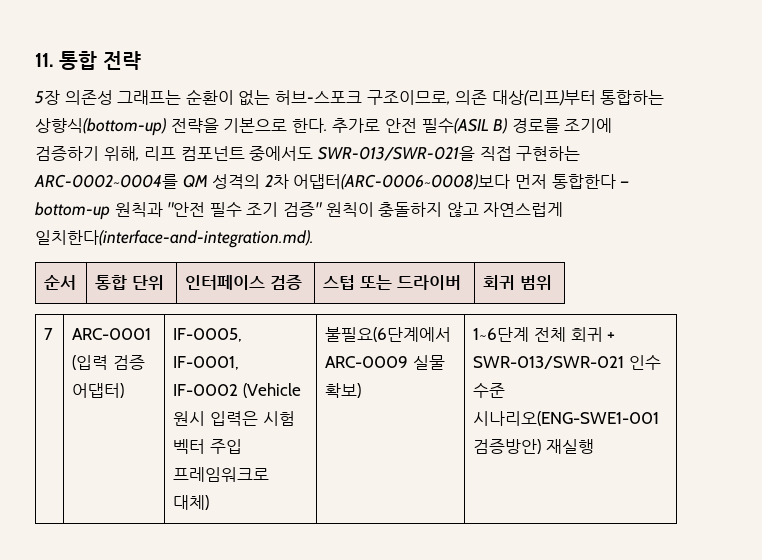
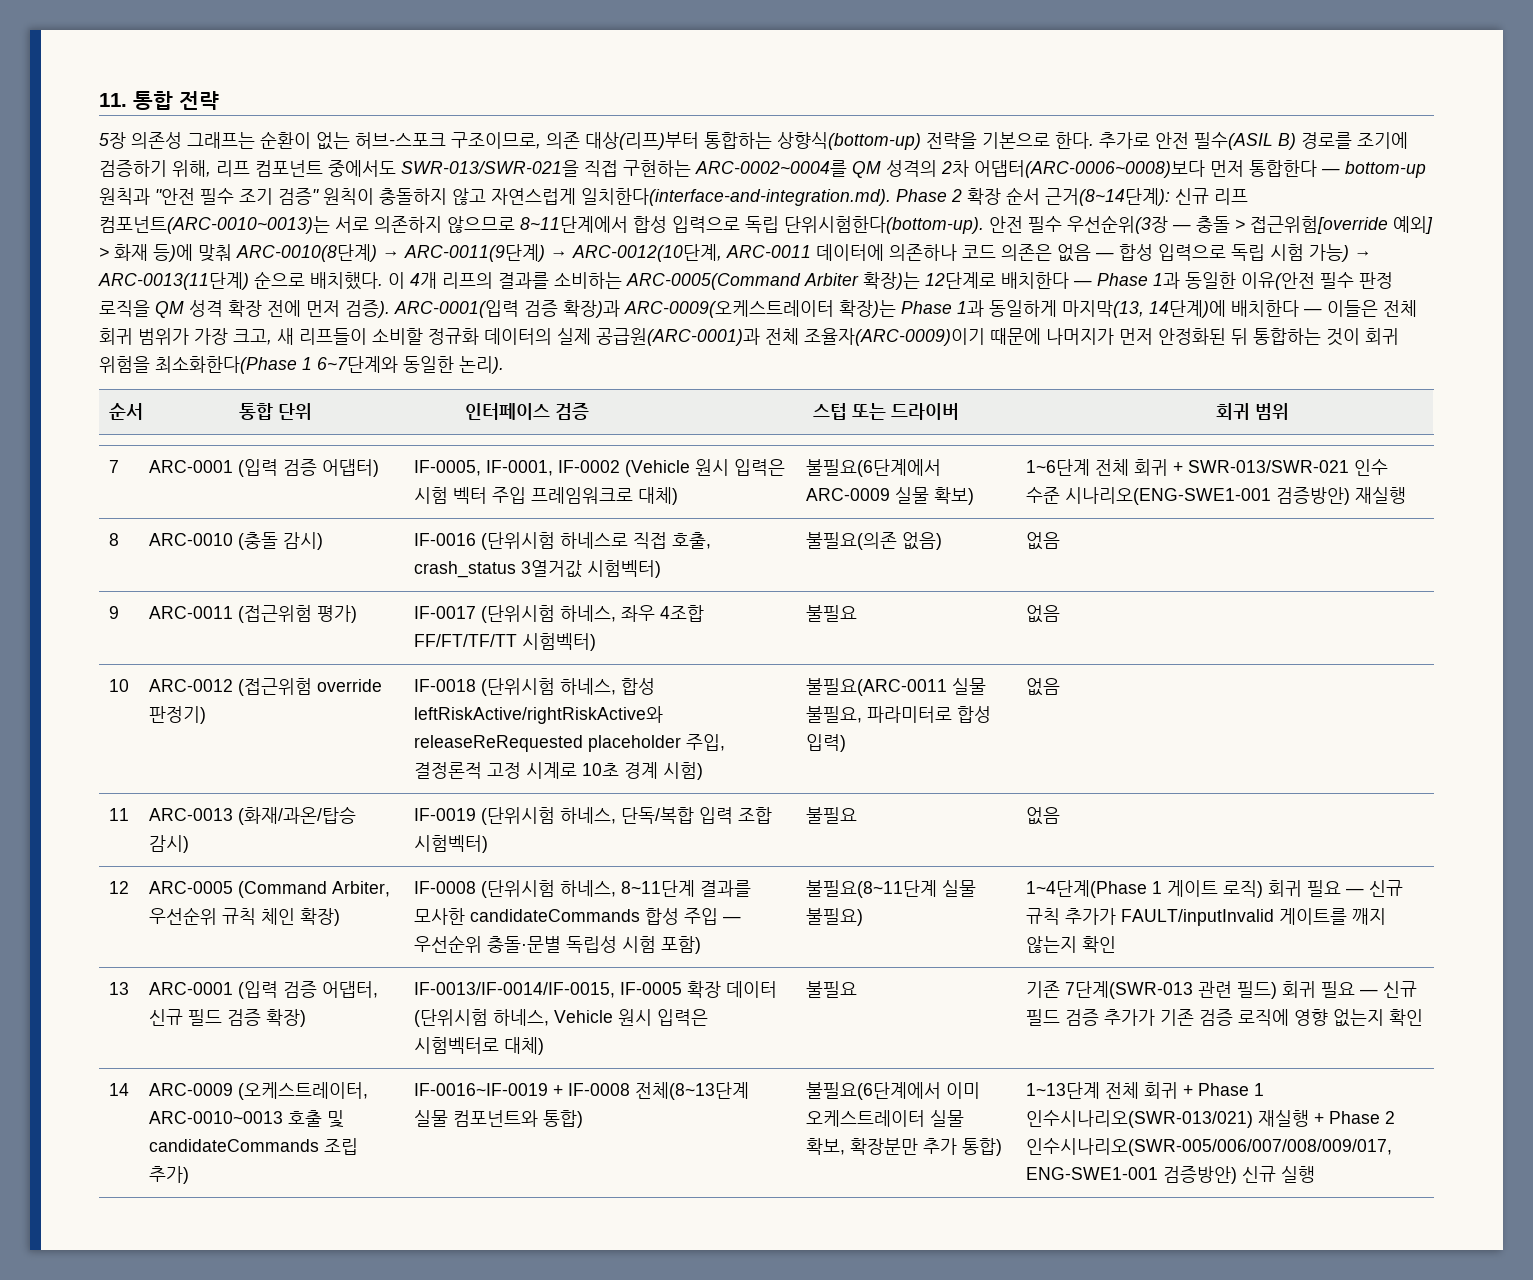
- 추가로 안전 필수(ASIL B) 경로를 조기에 검증하기 위해, 리프 컴포넌트 중에서도 SWR-013/SWR-021을 직접 구현하는 ARC-0002~0004를 QM 성격의 2차 어댑터(ARC-0006~0008)보다 먼저 통합한다 — bottom-up 원칙과 "안전 필수 조기 검증" 원칙이 충돌하지 않고 자연스럽게 일치한다(interface-and-integration.md).
+ 추가로 안전 필수(ASIL B) 경로를 조기에 검증하기 위해, 리프 컴포넌트 중에서도 SWR-013/SWR-021을 직접 구현하는 ARC-0002~0004를 QM 성격의 2차 어댑터(ARC-0006~0008)보다 먼저 통합한다 — bottom-up 원칙과 "안전 필수 조기 검증" 원칙이 충돌하지 않고 자연스럽게 일치한다(interface-and-integration.md). Phase 2 확장 순서 근거(8~14단계): 신규 리프 컴포넌트(ARC-0010~0013)는 서로 의존하지 않으므로 8~11단계에서 합성 입력으로 독립 단위시험한다(bottom-up). 안전 필수 우선순위(3장 — 충돌 > 접근위험[override 예외] > 화재 등)에 맞춰 ARC-0010(8단계) → ARC-0011(9단계) → ARC-0012(10단계, ARC-0011 데이터에 의존하나 코드 의존은 없음 — 합성 입력으로 독립 시험 가능) → ARC-0013(11단계) 순으로 배치했다. 이 4개 리프의 결과를 소비하는 ARC-0005(Command Arbiter 확장)는 12단계로 배치한다 — Phase 1과 동일한 이유(안전 필수 판정 로직을 QM 성격 확장 전에 먼저 검증). ARC-0001(입력 검증 확장)과 ARC-0009(오케스트레이터 확장)는 Phase 1과 동일하게 마지막(13, 14단계)에 배치한다 — 이들은 전체 회귀 범위가 가장 크고, 새 리프들이 소비할 정규화 데이터의 실제 공급원(ARC-0001)과 전체 조율자(ARC-0009)이기 때문에 나머지가 먼저 안정화된 뒤 통합하는 것이 회귀 위험을 최소화한다(Phase 1 6~7단계와 동일한 논리).
+ 8 | ARC-0010 (충돌 감시) | IF-0016 (단위시험 하네스로 직접 호출, crash_status 3열거값 시험벡터) | 불필요(의존 없음) | 없음
+ 9 | ARC-0011 (접근위험 평가) | IF-0017 (단위시험 하네스, 좌우 4조합 FF/FT/TF/TT 시험벡터) | 불필요 | 없음
+ 10 | ARC-0012 (접근위험 override 판정기) | IF-0018 (단위시험 하네스, 합성 leftRiskActive/rightRiskActive와 releaseReRequested placeholder 주입, 결정론적 고정 시계로 10초 경계 시험) | 불필요(ARC-0011 실물 불필요, 파라미터로 합성 입력) | 없음
+ 11 | ARC-0013 (화재/과온/탑승 감시) | IF-0019 (단위시험 하네스, 단독/복합 입력 조합 시험벡터) | 불필요 | 없음
+ 12 | ARC-0005 (Command Arbiter, 우선순위 규칙 체인 확장) | IF-0008 (단위시험 하네스, 8~11단계 결과를 모사한 candidateCommands 합성 주입 — 우선순위 충돌·문별 독립성 시험 포함) | 불필요(8~11단계 실물 불필요) | 1~4단계(Phase 1 게이트 로직) 회귀 필요 — 신규 규칙 추가가 FAULT/inputInvalid 게이트를 깨지 않는지 확인
+ 13 | ARC-0001 (입력 검증 어댑터, 신규 필드 검증 확장) | IF-0013/IF-0014/IF-0015, IF-0005 확장 데이터 (단위시험 하네스, Vehicle 원시 입력은 시험벡터로 대체) | 불필요 | 기존 7단계(SWR-013 관련 필드) 회귀 필요 — 신규 필드 검증 추가가 기존 검증 로직에 영향 없는지 확인
+ 14 | ARC-0009 (오케스트레이터, ARC-0010~0013 호출 및 candidateCommands 조립 추가) | IF-0016~IF-0019 + IF-0008 전체(8~13단계 실물 컴포넌트와 통합) | 불필요(6단계에서 이미 오케스트레이터 실물 확보, 확장분만 추가 통합) | 1~13단계 전체 회귀 + Phase 1 인수시나리오(SWR-013/021) 재실행 + Phase 2 인수시나리오(SWR-005/006/007/008/009/017, ENG-SWE1-001 검증방안) 신규 실행

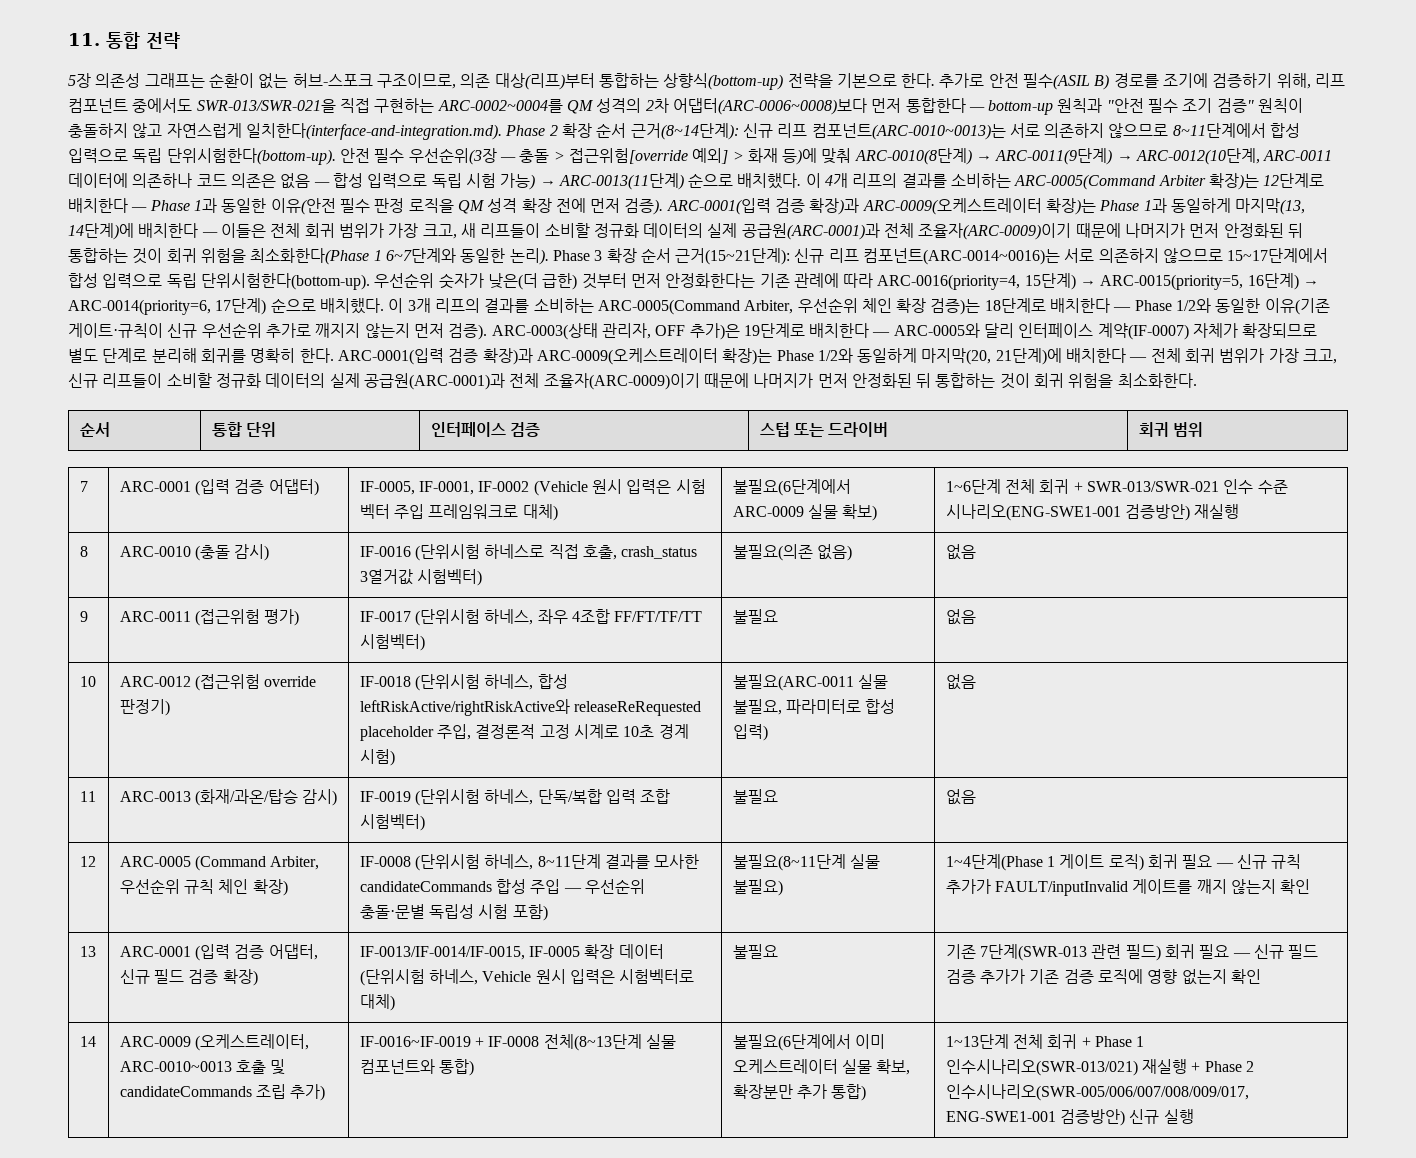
+ Phase 3 확장 순서 근거(15~21단계): 신규 리프 컴포넌트(ARC-0014~0016)는 서로 의존하지 않으므로 15~17단계에서 합성 입력으로 독립 단위시험한다(bottom-up). 우선순위 숫자가 낮은(더 급한) 것부터 먼저 안정화한다는 기존 관례에 따라 ARC-0016(priority=4, 15단계) → ARC-0015(priority=5, 16단계) → ARC-0014(priority=6, 17단계) 순으로 배치했다. 이 3개 리프의 결과를 소비하는 ARC-0005(Command Arbiter, 우선순위 체인 확장 검증)는 18단계로 배치한다 — Phase 1/2와 동일한 이유(기존 게이트·규칙이 신규 우선순위 추가로 깨지지 않는지 먼저 검증). ARC-0003(상태 관리자, OFF 추가)은 19단계로 배치한다 — ARC-0005와 달리 인터페이스 계약(IF-0007) 자체가 확장되므로 별도 단계로 분리해 회귀를 명확히 한다. ARC-0001(입력 검증 확장)과 ARC-0009(오케스트레이터 확장)는 Phase 1/2와 동일하게 마지막(20, 21단계)에 배치한다 — 전체 회귀 범위가 가장 크고, 신규 리프들이 소비할 정규화 데이터의 실제 공급원(ARC-0001)과 전체 조율자(ARC-0009)이기 때문에 나머지가 먼저 안정화된 뒤 통합하는 것이 회귀 위험을 최소화한다.

